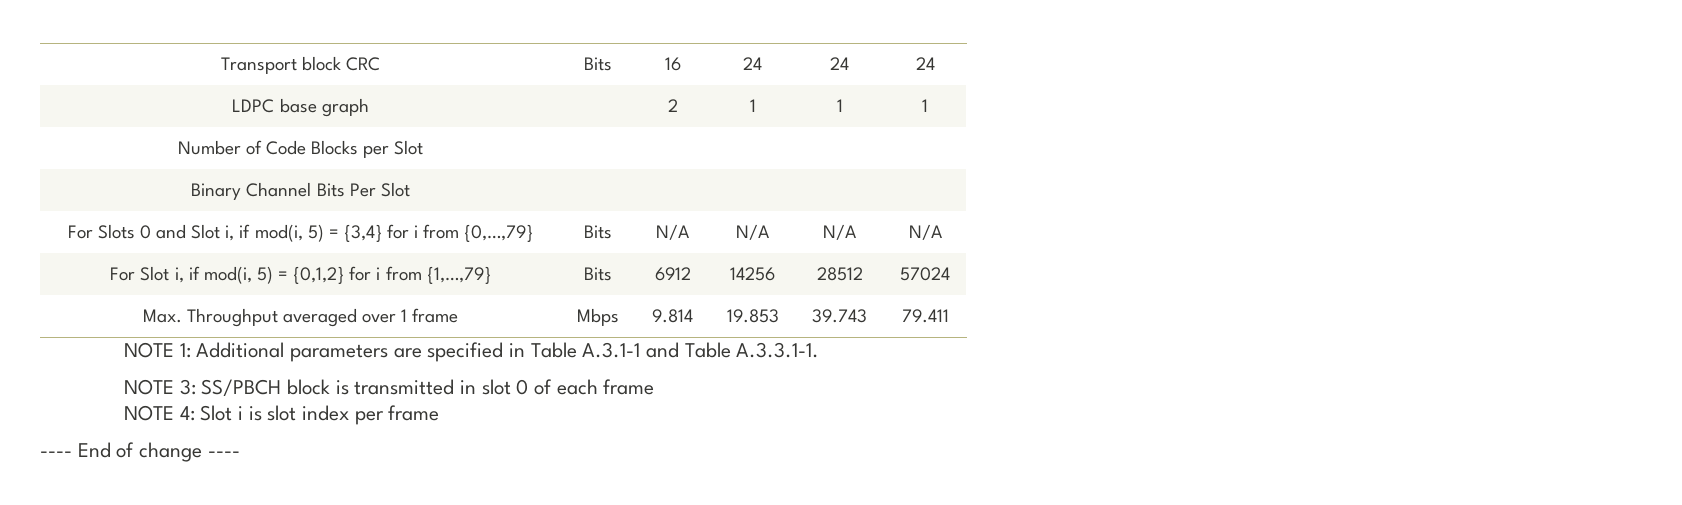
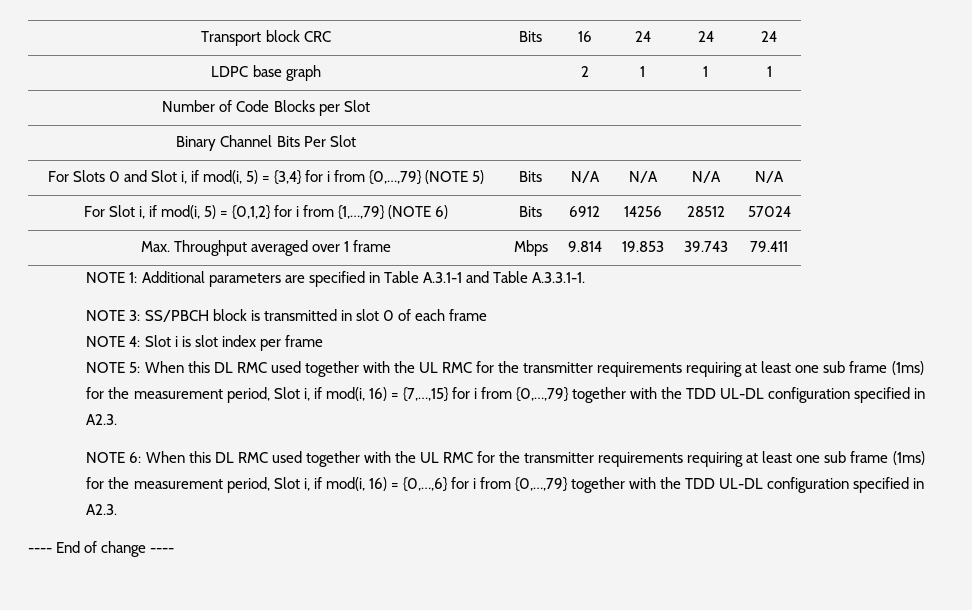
- For Slots 0 and Slot i, if mod(i, 5) = {3,4} for i from {0,…,79} | Bits | N/A | N/A | N/A | N/A
+ For Slots 0 and Slot i, if mod(i, 5) = {3,4} for i from {0,…,79} (NOTE 5) | Bits | N/A | N/A | N/A | N/A
- For Slot i, if mod(i, 5) = {0,1,2} for i from {1,…,79} | Bits | 6912 | 14256 | 28512 | 57024
+ For Slot i, if mod(i, 5) = {0,1,2} for i from {1,…,79} (NOTE 6) | Bits | 6912 | 14256 | 28512 | 57024
+ NOTE 5: When this DL RMC used together with the UL RMC for the transmitter requirements requiring at least one sub frame (1ms) for the measurement period, Slot i, if mod(i, 16) = {7,…,15} for i from {0,…,79} together with the TDD UL-DL configuration specified in A2.3.
+ NOTE 6: When this DL RMC used together with the UL RMC for the transmitter requirements requiring at least one sub frame (1ms) for the measurement period, Slot i, if mod(i, 16) = {0,…,6} for i from {0,…,79} together with the TDD UL-DL configuration specified in A2.3.

